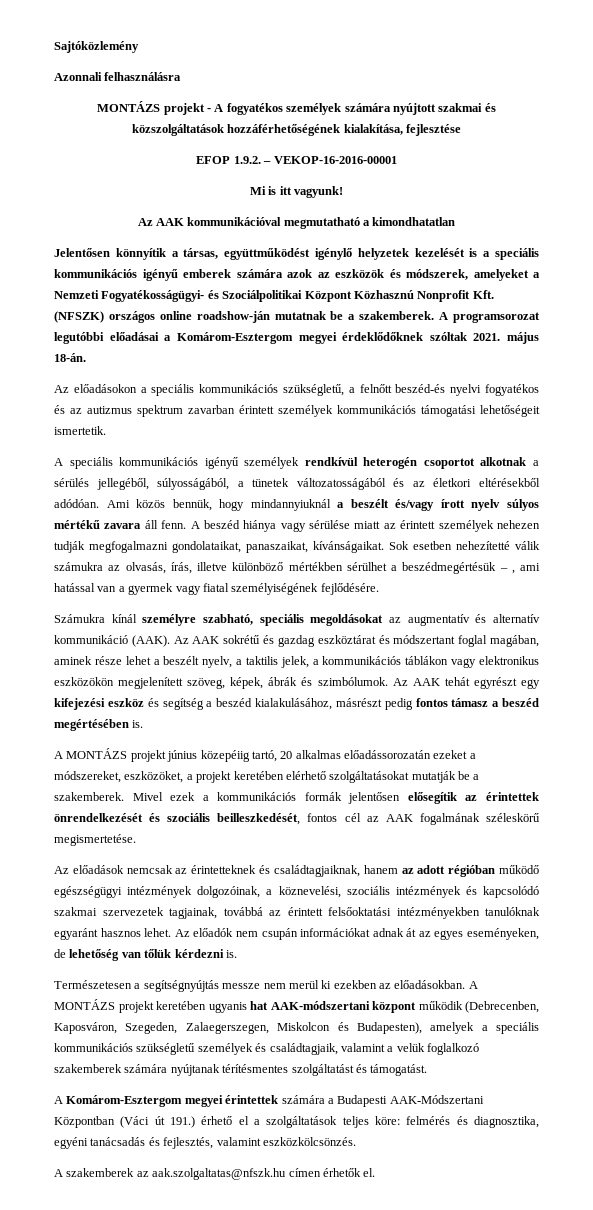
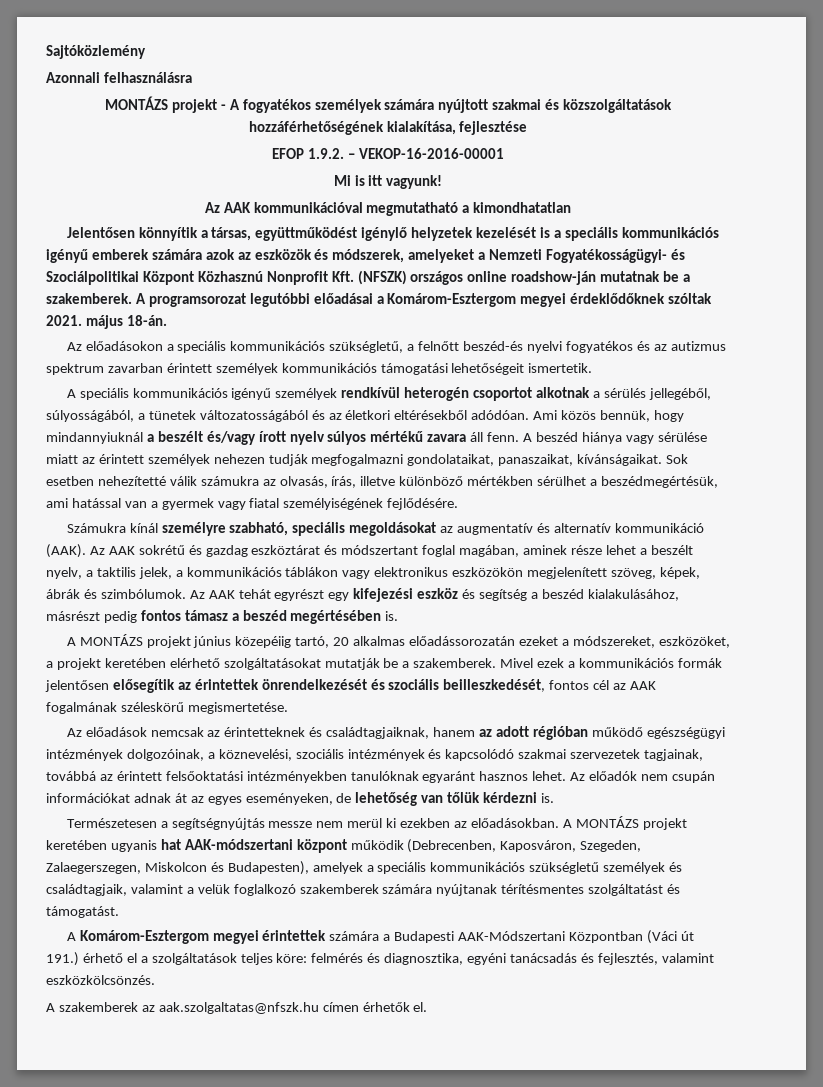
- Sok esetben nehezítetté válik számukra az olvasás, írás, illetve különböző mértékben sérülhet a beszédmegértésük – , ami hatással van a gyermek vagy fiatal személyiségének fejlődésére.
+ Sok esetben nehezítetté válik számukra az olvasás, írás, illetve különböző mértékben sérülhet a beszédmegértésük, ami hatással van a gyermek vagy fiatal személyiségének fejlődésére.

